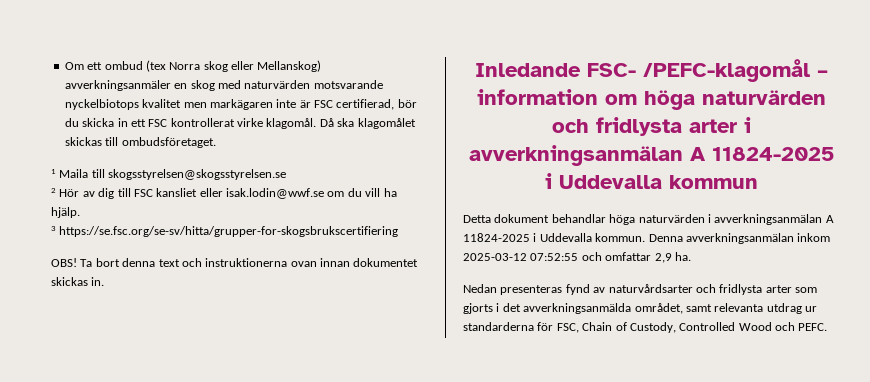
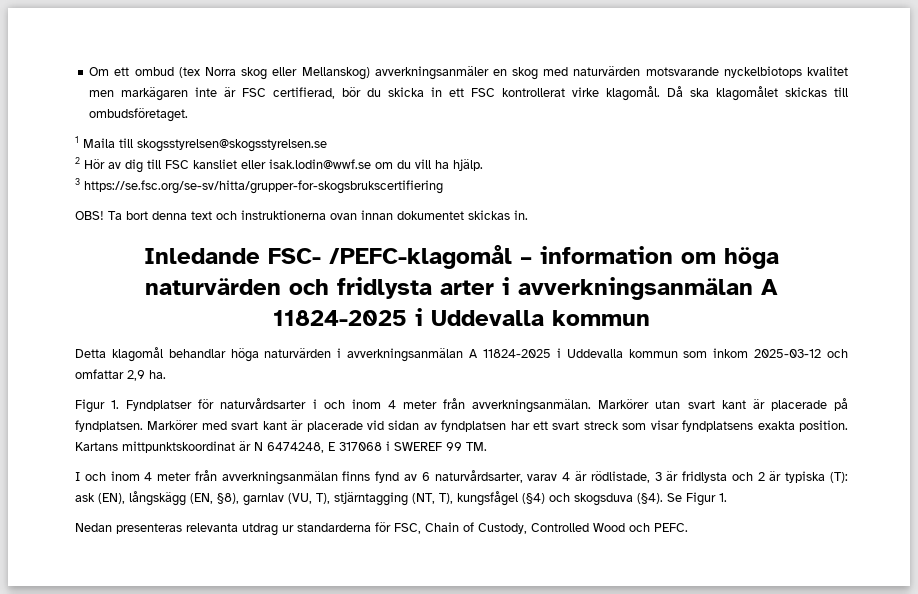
- Detta dokument behandlar höga naturvärden i avverkningsanmälan A 11824-2025 i Uddevalla kommun. Denna avverkningsanmälan inkom 2025-03-12 07:52:55 och omfattar 2,9 ha.
+ Detta klagomål behandlar höga naturvärden i avverkningsanmälan A 11824-2025 i Uddevalla kommun som inkom 2025-03-12 och omfattar 2,9 ha.
- Nedan presenteras fynd av naturvårdsarter och fridlysta arter som gjorts i det avverkningsanmälda området, samt relevanta utdrag ur standarderna för FSC, Chain of Custody, Controlled Wood och PEFC.
+ Figur 1. Fyndplatser för naturvårdsarter i och inom 4 meter från avverkningsanmälan. Markörer utan svart kant är placerade på fyndplatsen. Markörer med svart kant är placerade vid sidan av fyndplatsen har ett svart streck som visar fyndplatsens exakta position. Kartans mittpunktskoordinat är N 6474248, E 317068 i SWEREF 99 TM.
+ I och inom 4 meter från avverkningsanmälan finns fynd av 6 naturvårdsarter, varav 4 är rödlistade, 3 är fridlysta och 2 är typiska (T): ask (EN), långskägg (EN, §8), garnlav (VU, T), stjärntagging (NT, T), kungsfågel (§4) och skogsduva (§4). Se Figur 1.
+ Nedan presenteras relevanta utdrag ur standarderna för FSC, Chain of Custody, Controlled Wood och PEFC.

